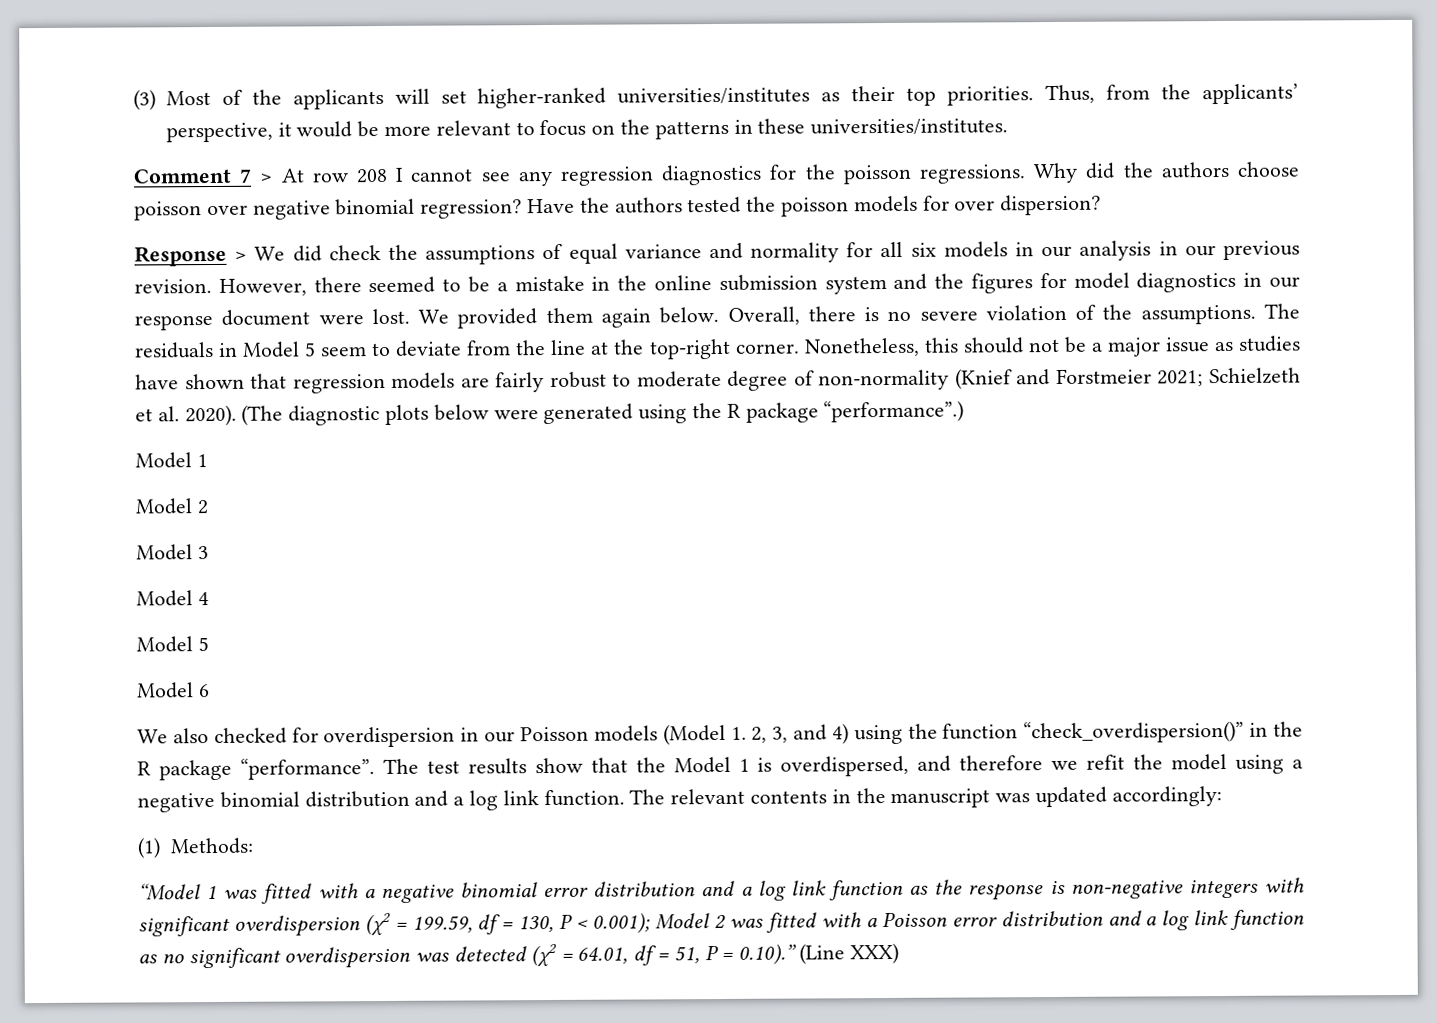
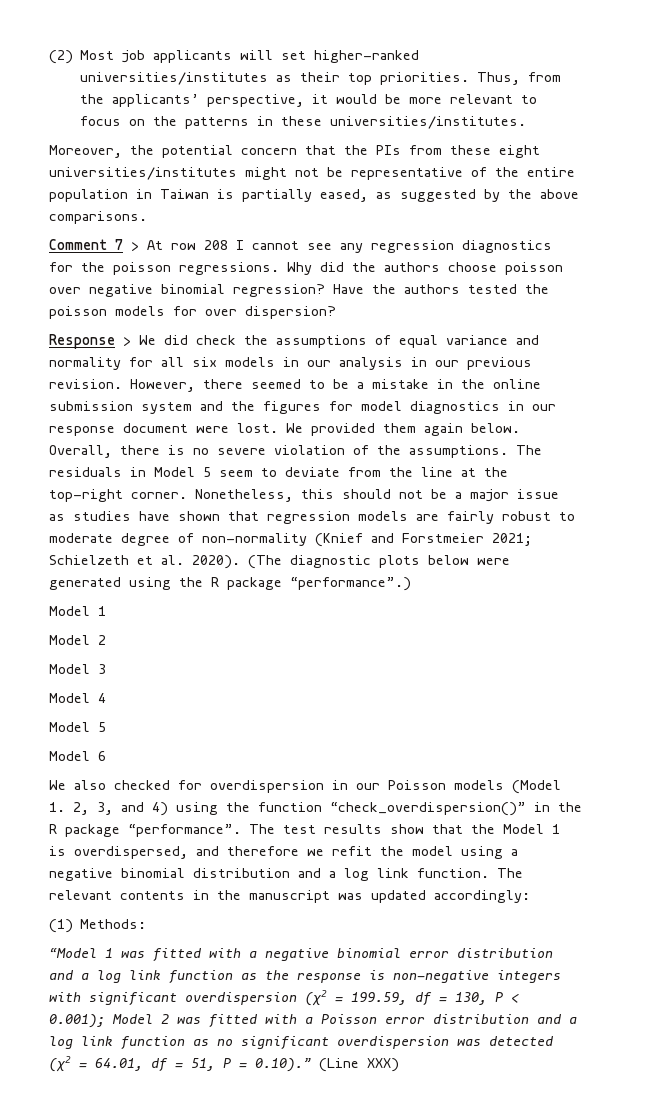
- (3) Most of the applicants will set higher-ranked universities/institutes as their top priorities.
+ (2) Most job applicants will set higher-ranked universities/institutes as their top priorities.
+ Moreover, the potential concern that the PIs from these eight universities/institutes might not be representative of the entire population in Taiwan is partially eased, as suggested by the above comparisons.

